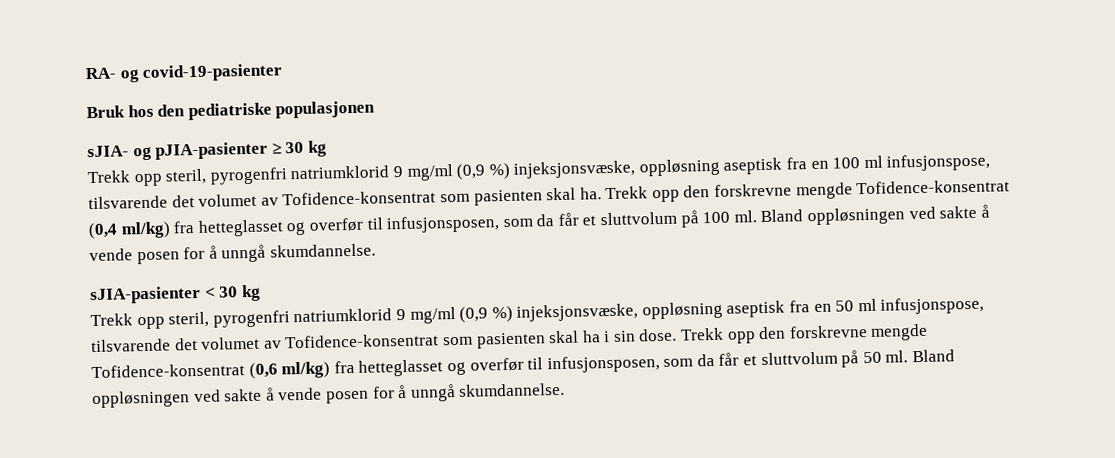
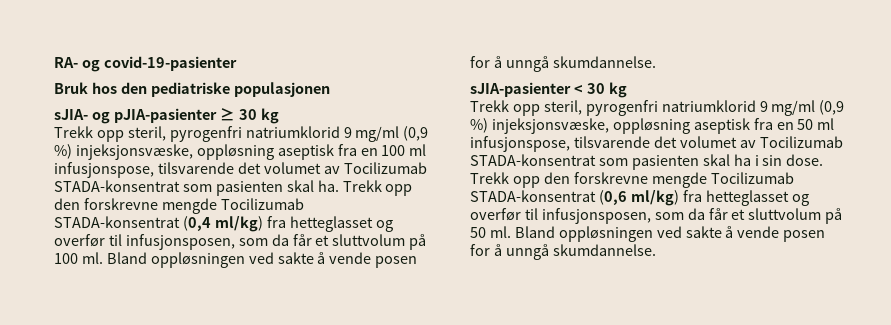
- Trekk opp steril, pyrogenfri natriumklorid 9 mg/ml (0,9 %) injeksjonsvæske, oppløsning aseptisk fra en 100 ml infusjonspose, tilsvarende det volumet av Tofidence-konsentrat som pasienten skal ha.
+ Trekk opp steril, pyrogenfri natriumklorid 9 mg/ml (0,9 %) injeksjonsvæske, oppløsning aseptisk fra en 100 ml infusjonspose, tilsvarende det volumet av Tocilizumab STADA-konsentrat som pasienten skal ha.
- Trekk opp den forskrevne mengde Tofidence-konsentrat (0,4 ml/kg) fra hetteglasset og overfør til infusjonsposen, som da får et sluttvolum på 100 ml.
+ Trekk opp den forskrevne mengde Tocilizumab STADA-konsentrat (0,4 ml/kg) fra hetteglasset og overfør til infusjonsposen, som da får et sluttvolum på 100 ml.
- Trekk opp steril, pyrogenfri natriumklorid 9 mg/ml (0,9 %) injeksjonsvæske, oppløsning aseptisk fra en 50 ml infusjonspose, tilsvarende det volumet av Tofidence-konsentrat som pasienten skal ha i sin dose.
+ Trekk opp steril, pyrogenfri natriumklorid 9 mg/ml (0,9 %) injeksjonsvæske, oppløsning aseptisk fra en 50 ml infusjonspose, tilsvarende det volumet av Tocilizumab STADA-konsentrat som pasienten skal ha i sin dose.
- Trekk opp den forskrevne mengde Tofidence-konsentrat (0,6 ml/kg) fra hetteglasset og overfør til infusjonsposen, som da får et sluttvolum på 50 ml.
+ Trekk opp den forskrevne mengde Tocilizumab STADA-konsentrat (0,6 ml/kg) fra hetteglasset og overfør til infusjonsposen, som da får et sluttvolum på 50 ml.

